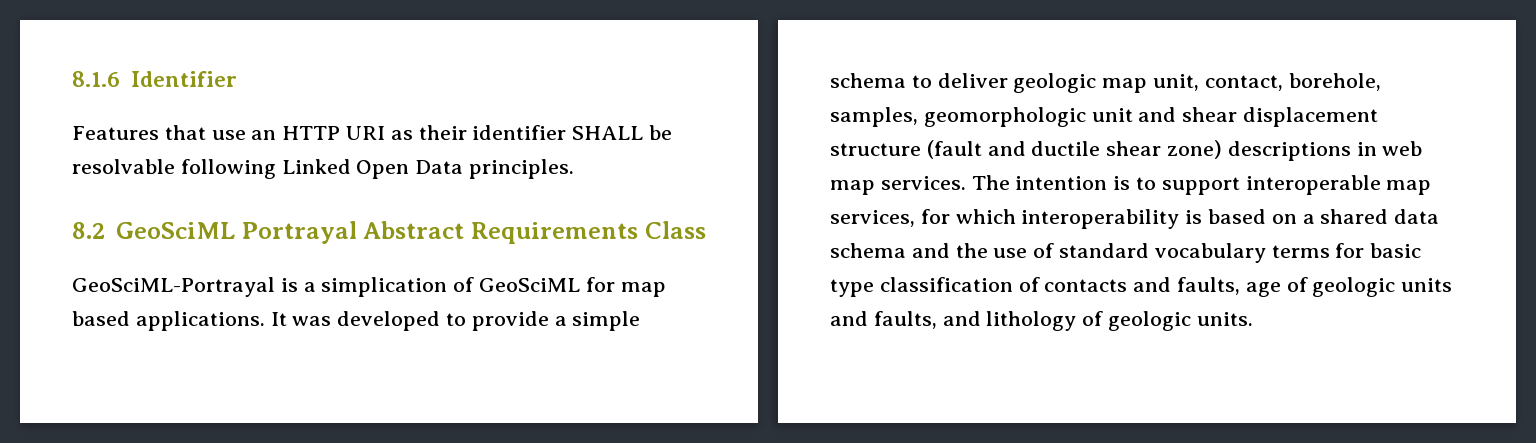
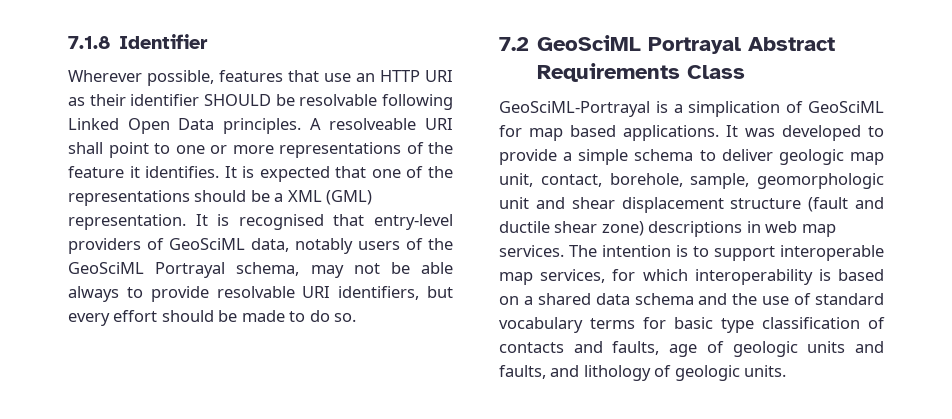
- 8.1.6 Identifier
+ 7.1.8 Identifier
- Features that use an HTTP URI as their identifier SHALL be resolvable following Linked Open Data principles.
- 8.2 GeoSciML Portrayal Abstract Requirements Class
+ Wherever possible, features that use an HTTP URI as their identifier SHOULD be resolvable following Linked Open Data principles. A resolveable URI shall point to one or more representations of the feature it identifies. It is expected that one of the representations should be a XML (GML) representation. It is recognised that entry-level providers of GeoSciML data, notably users of the GeoSciML Portrayal schema, may not be able always to provide resolvable URI identifiers, but every effort should be made to do so.
+ 7.2 GeoSciML Portrayal Abstract Requirements Class
- It was developed to provide a simple schema to deliver geologic map unit, contact, borehole, samples, geomorphologic unit and shear displacement structure (fault and ductile shear zone) descriptions in web map services.
+ It was developed to provide a simple schema to deliver geologic map unit, contact, borehole, sample, geomorphologic unit and shear displacement structure (fault and ductile shear zone) descriptions in web map services.

